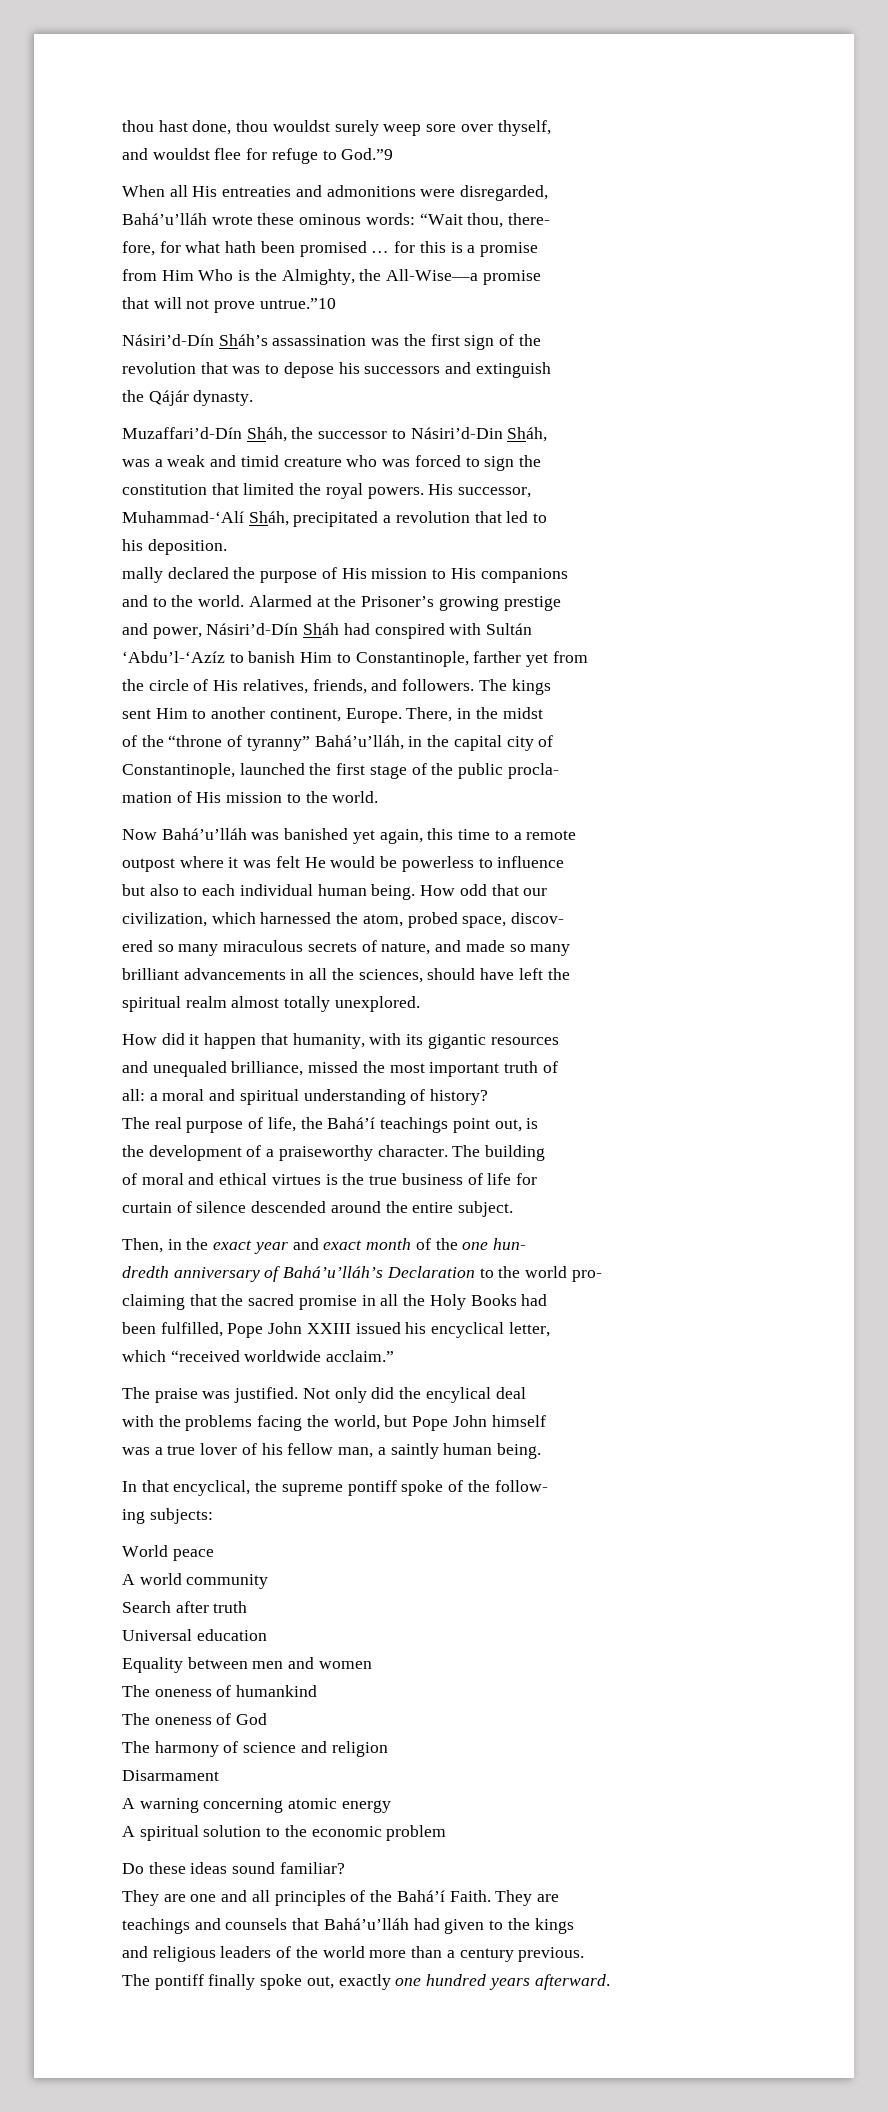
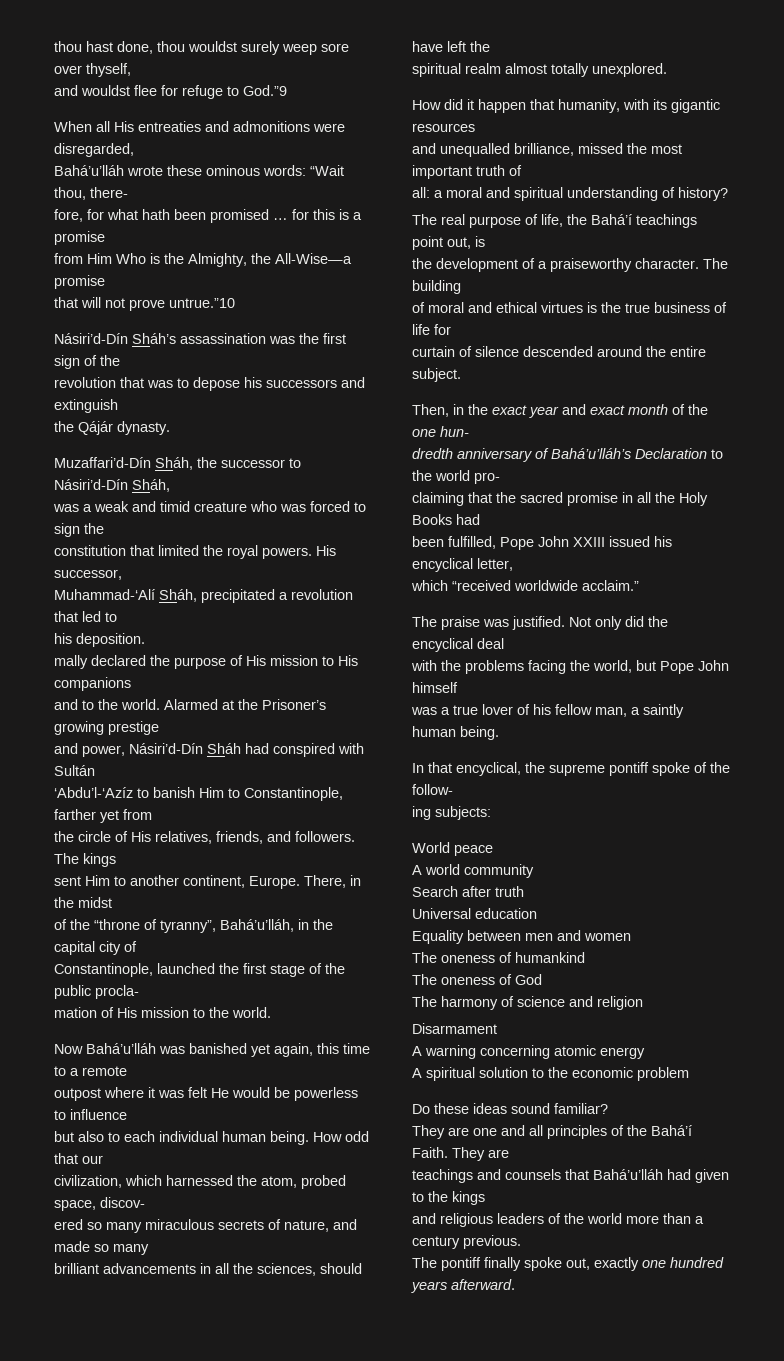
- Muzaffari’d-Dín Sháh, the successor to Násiri’d-Din Sháh,
+ Muzaffari’d-Dín Sháh, the successor to Násiri’d-Dín Sháh,
- of the “throne of tyranny” Bahá’u’lláh, in the capital city of
+ of the “throne of tyranny”, Bahá’u’lláh, in the capital city of
- and unequaled brilliance, missed the most important truth of
+ and unequalled brilliance, missed the most important truth of
- Not only did the encylical deal
+ Not only did the encyclical deal

